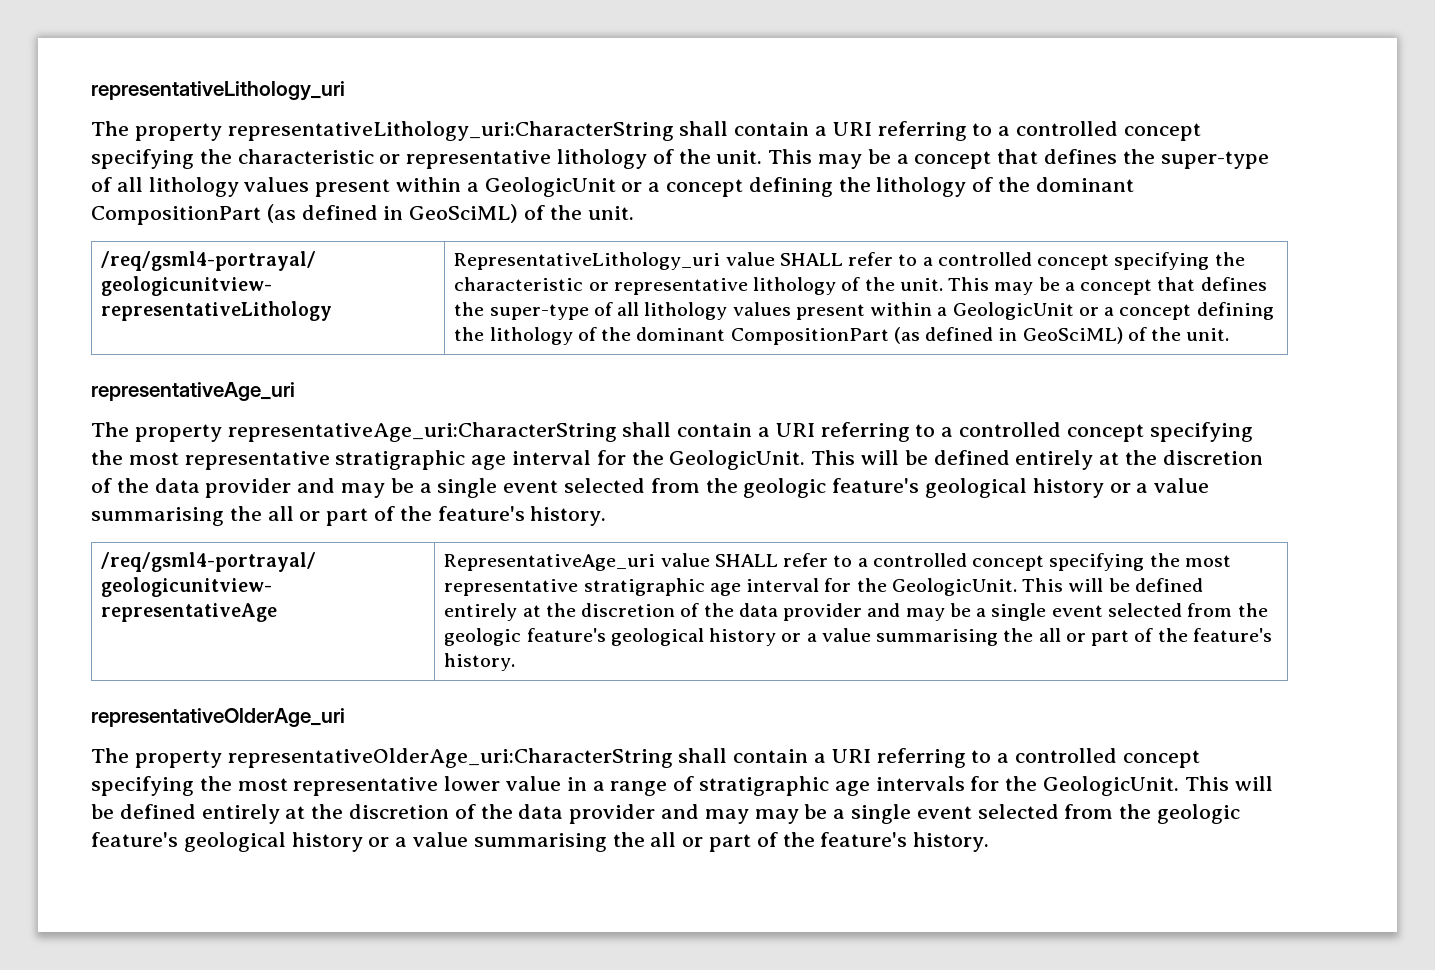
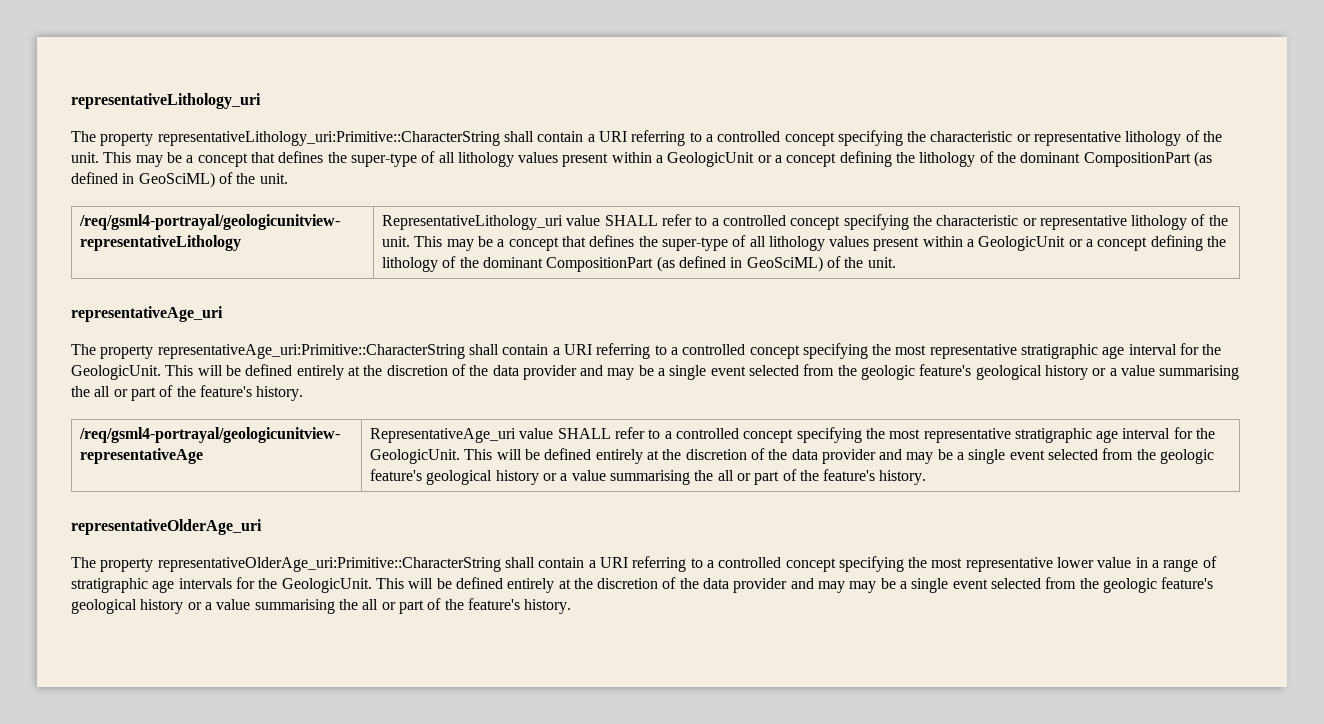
- The property representativeLithology_uri:CharacterString shall contain a URI referring to a controlled concept specifying the characteristic or representative lithology of the unit.
+ The property representativeLithology_uri:Primitive::CharacterString shall contain a URI referring to a controlled concept specifying the characteristic or representative lithology of the unit.
- The property representativeAge_uri:CharacterString shall contain a URI referring to a controlled concept specifying the most representative stratigraphic age interval for the GeologicUnit.
+ The property representativeAge_uri:Primitive::CharacterString shall contain a URI referring to a controlled concept specifying the most representative stratigraphic age interval for the GeologicUnit.
- The property representativeOlderAge_uri:CharacterString shall contain a URI referring to a controlled concept specifying the most representative lower value in a range of stratigraphic age intervals for the GeologicUnit.
+ The property representativeOlderAge_uri:Primitive::CharacterString shall contain a URI referring to a controlled concept specifying the most representative lower value in a range of stratigraphic age intervals for the GeologicUnit.

